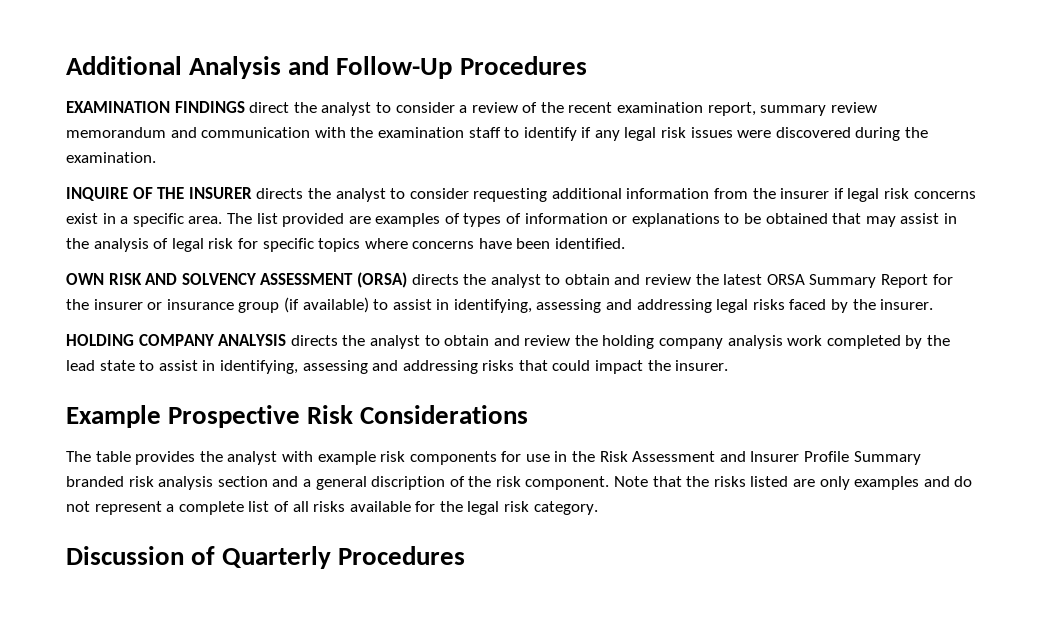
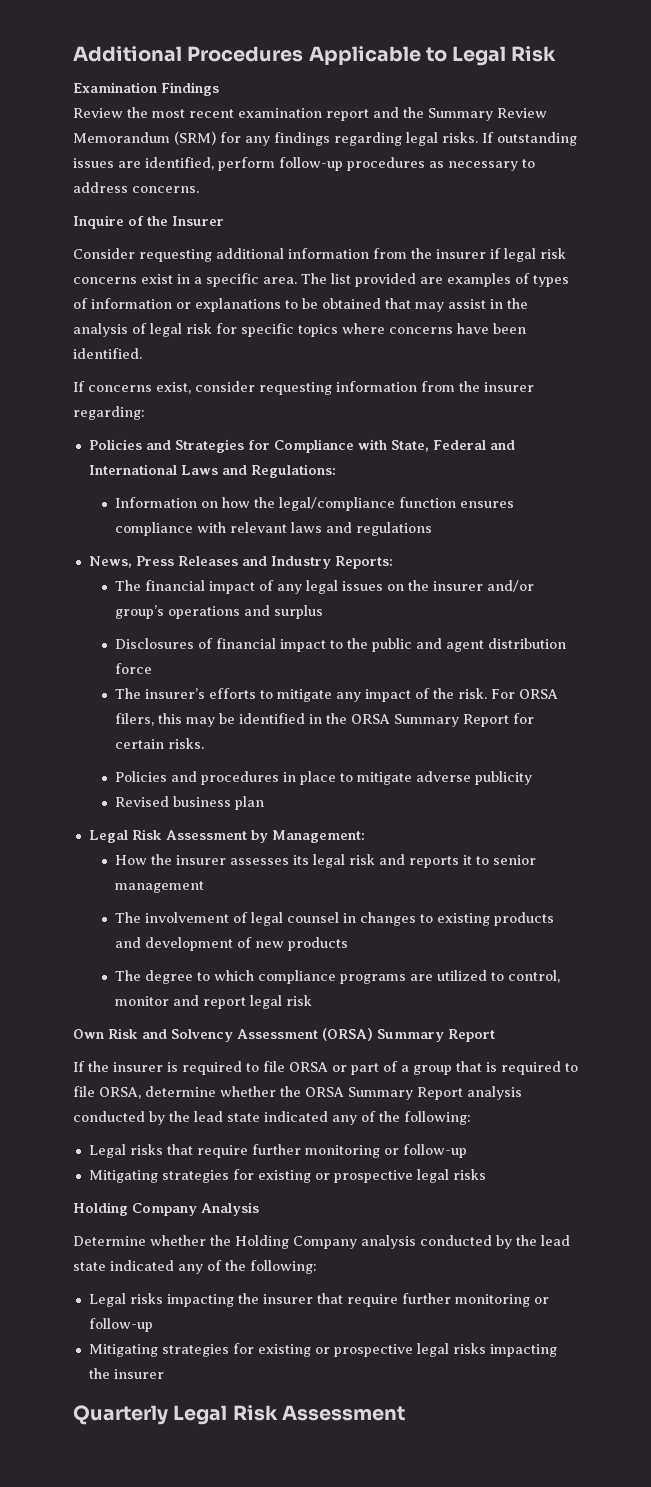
- Additional Analysis and Follow-Up Procedures
- EXAMINATION FINDINGS direct the analyst to consider a review of the recent examination report, summary review memorandum and communication with the examination staff to identify if any legal risk issues were discovered during the examination.
- INQUIRE OF THE INSURER directs the analyst to consider requesting additional information from the insurer if legal risk concerns exist in a specific area.
+ Additional Procedures Applicable to Legal Risk
+ Examination Findings
+ Review the most recent examination report and the Summary Review Memorandum (SRM) for any findings regarding legal risks. If outstanding issues are identified, perform follow-up procedures as necessary to address concerns.
+ Inquire of the Insurer
+ Consider requesting additional information from the insurer if legal risk concerns exist in a specific area.
- OWN RISK AND SOLVENCY ASSESSMENT (ORSA) directs the analyst to obtain and review the latest ORSA Summary Report for the insurer or insurance group (if available) to assist in identifying, assessing and addressing legal risks faced by the insurer.
- HOLDING COMPANY ANALYSIS directs the analyst to obtain and review the holding company analysis work completed by the lead state to assist in identifying, assessing and addressing risks that could impact the insurer.
- Example Prospective Risk Considerations
- The table provides the analyst with example risk components for use in the Risk Assessment and Insurer Profile Summary branded risk analysis section and a general discription of the risk component. Note that the risks listed are only examples and do not represent a complete list of all risks available for the legal risk category.
- Discussion of Quarterly Procedures
+ If concerns exist, consider requesting information from the insurer regarding:
+ Policies and Strategies for Compliance with State, Federal and International Laws and Regulations:
+ Information on how the legal/compliance function ensures compliance with relevant laws and regulations
+ News, Press Releases and Industry Reports:
+ The financial impact of any legal issues on the insurer and/or group’s operations and surplus
+ Disclosures of financial impact to the public and agent distribution force
+ The insurer’s efforts to mitigate any impact of the risk. For ORSA filers, this may be identified in the ORSA Summary Report for certain risks.
+ Policies and procedures in place to mitigate adverse publicity
+ Revised business plan
+ Legal Risk Assessment by Management:
+ How the insurer assesses its legal risk and reports it to senior management
+ The involvement of legal counsel in changes to existing products and development of new products
+ The degree to which compliance programs are utilized to control, monitor and report legal risk
+ Own Risk and Solvency Assessment (ORSA) Summary Report
+ If the insurer is required to file ORSA or part of a group that is required to file ORSA, determine whether the ORSA Summary Report analysis conducted by the lead state indicated any of the following:
+ Legal risks that require further monitoring or follow-up
+ Mitigating strategies for existing or prospective legal risks
+ Holding Company Analysis
+ Determine whether the Holding Company analysis conducted by the lead state indicated any of the following:
+ Legal risks impacting the insurer that require further monitoring or follow-up
+ Mitigating strategies for existing or prospective legal risks impacting the insurer
+ Quarterly Legal Risk Assessment

